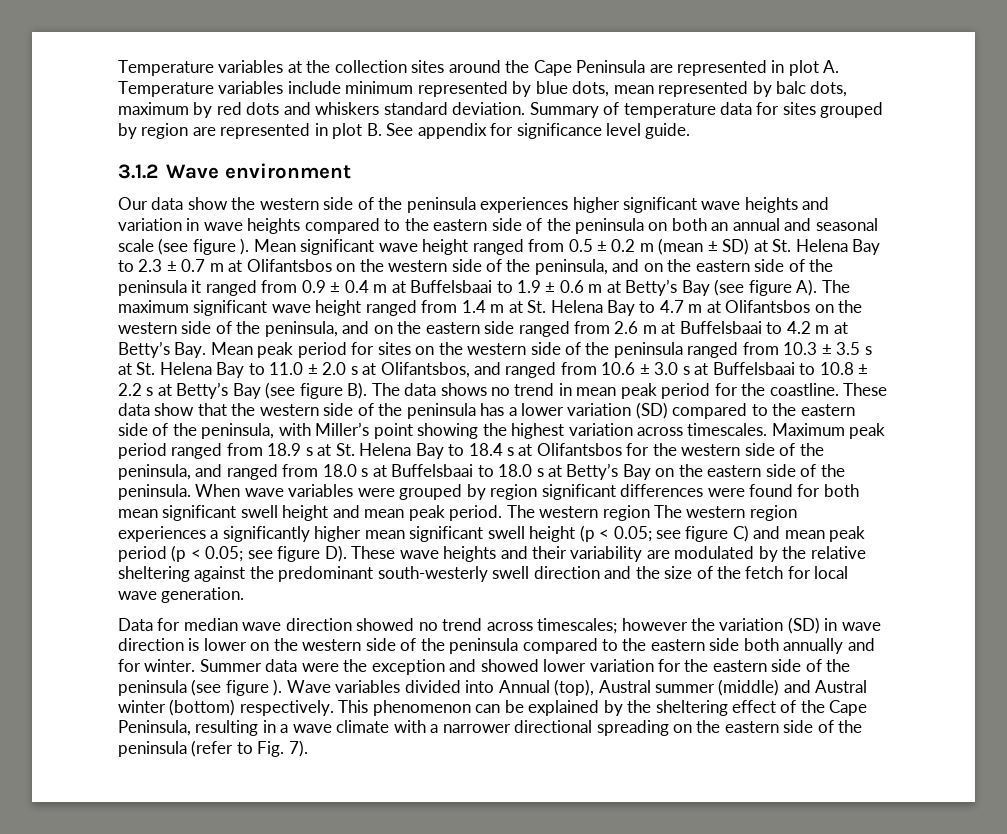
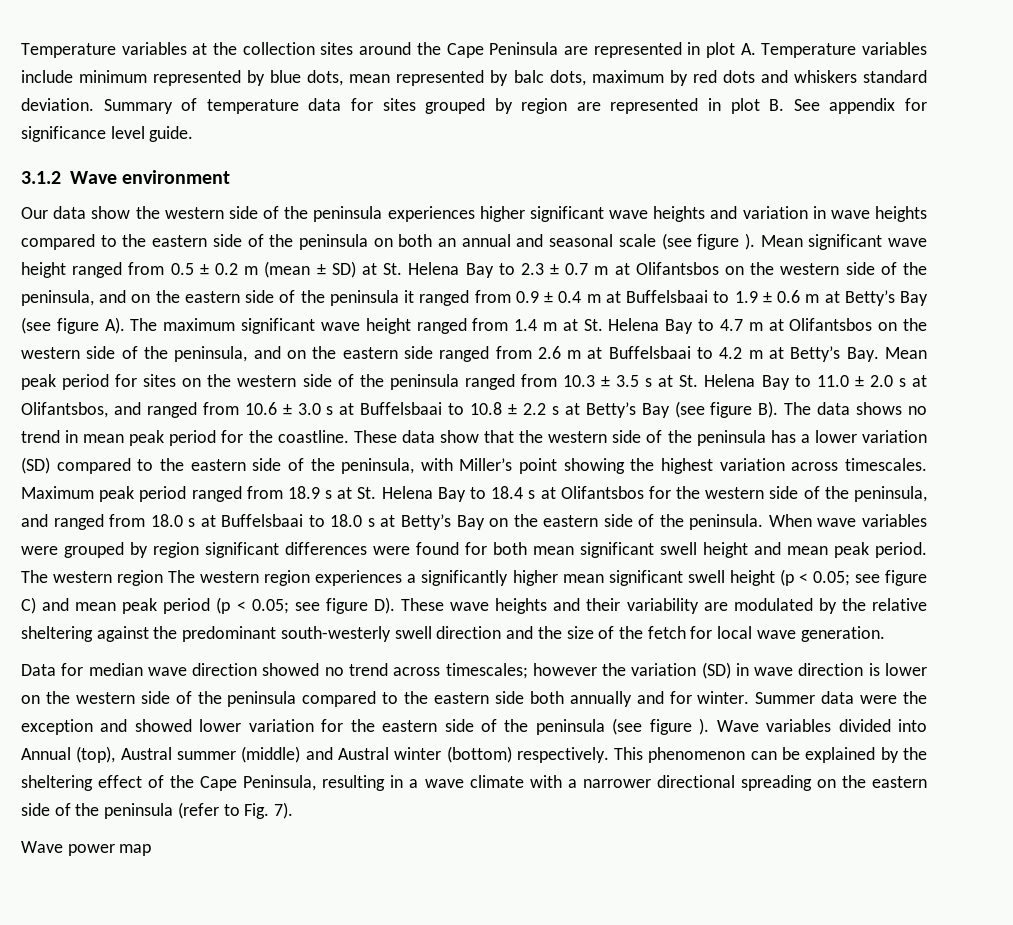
+ Wave power map

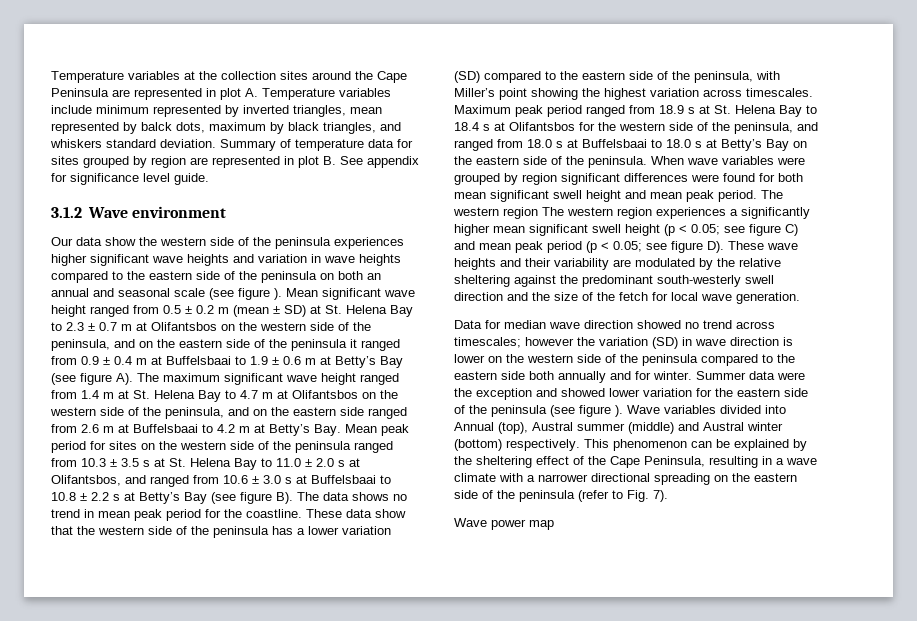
- Temperature variables at the collection sites around the Cape Peninsula are represented in plot A. Temperature variables include minimum represented by blue dots, mean represented by balc dots, maximum by red dots and whiskers standard deviation.
+ Temperature variables at the collection sites around the Cape Peninsula are represented in plot A. Temperature variables include minimum represented by inverted triangles, mean represented by balck dots, maximum by black triangles, and whiskers standard deviation.

